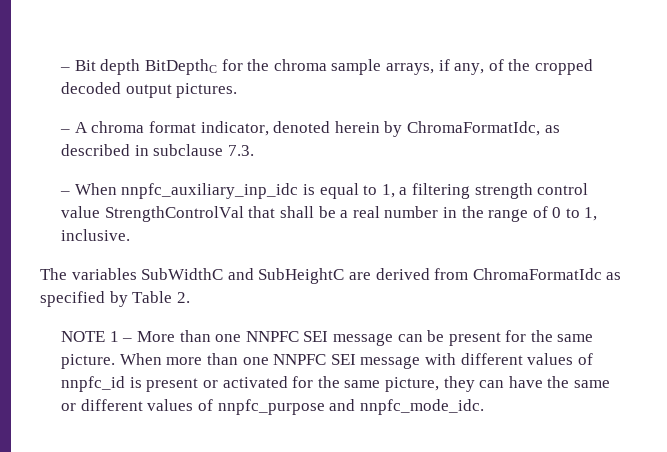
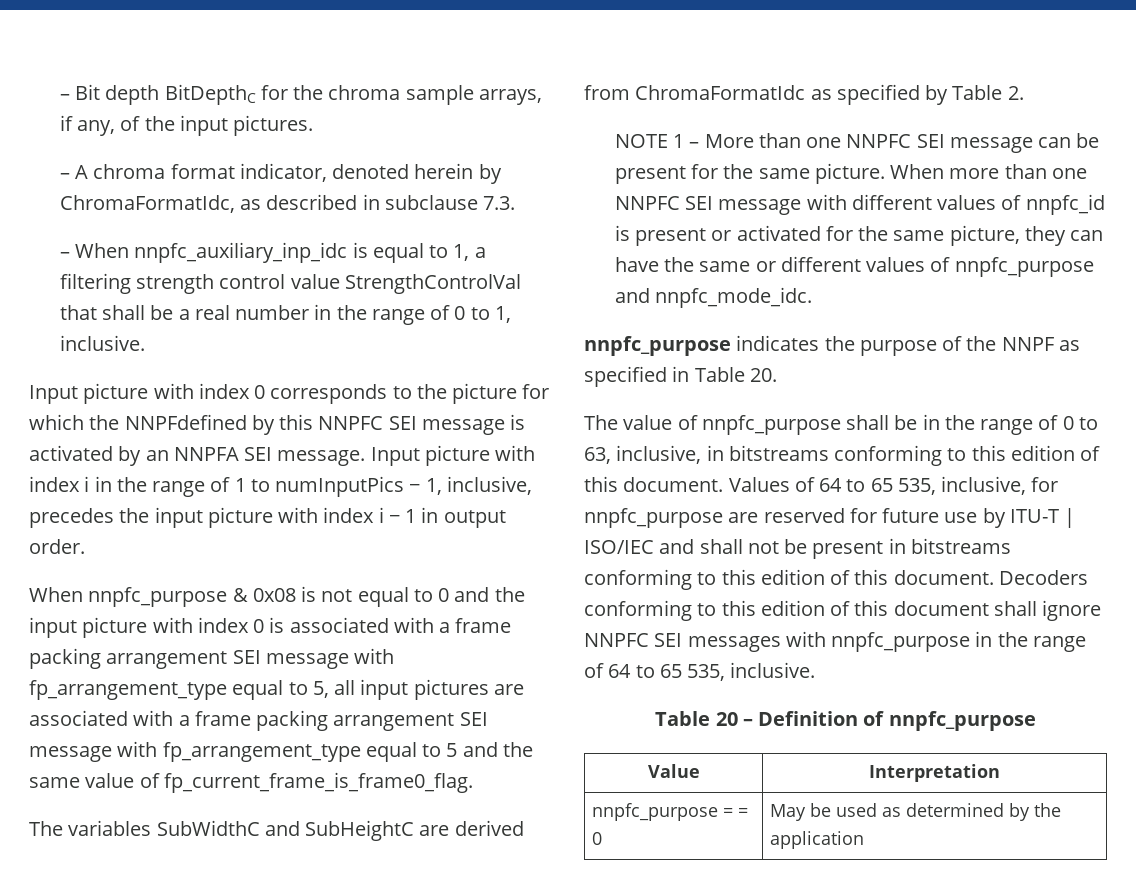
- – Bit depth BitDepthC for the chroma sample arrays, if any, of the cropped decoded output pictures.
+ – Bit depth BitDepthC for the chroma sample arrays, if any, of the input pictures.
+ Input picture with index 0 corresponds to the picture for which the NNPFdefined by this NNPFC SEI message is activated by an NNPFA SEI message. Input picture with index i in the range of 1 to numInputPics − 1, inclusive, precedes the input picture with index i − 1 in output order.
+ When nnpfc_purpose & 0x08 is not equal to 0 and the input picture with index 0 is associated with a frame packing arrangement SEI message with fp_arrangement_type equal to 5, all input pictures are associated with a frame packing arrangement SEI message with fp_arrangement_type equal to 5 and the same value of fp_current_frame_is_frame0_flag.
+ nnpfc_purpose indicates the purpose of the NNPF as specified in Table 20.
+ The value of nnpfc_purpose shall be in the range of 0 to 63, inclusive, in bitstreams conforming to this edition of this document. Values of 64 to 65 535, inclusive, for nnpfc_purpose are reserved for future use by ITU-T | ISO/IEC and shall not be present in bitstreams conforming to this edition of this document. Decoders conforming to this edition of this document shall ignore NNPFC SEI messages with nnpfc_purpose in the range of 64 to 65 535, inclusive.
+ Table 20 – Definition of nnpfc_purpose
+ Value | Interpretation
+ nnpfc_purpose = = 0 | May be used as determined by the application

